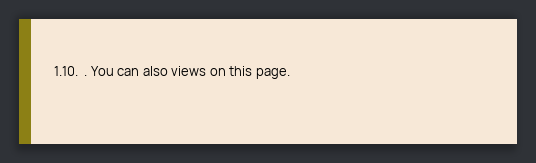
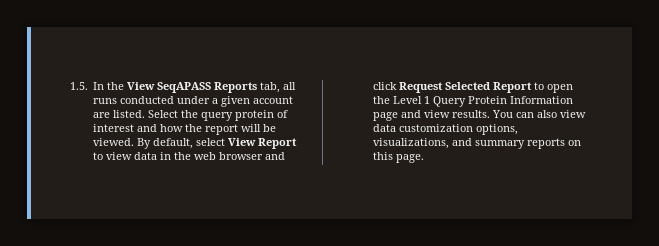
- 1.10. . You can also views on this page.
+ 1.5. In the View SeqAPASS Reports tab, all runs conducted under a given account are listed. Select the query protein of interest and how the report will be viewed. By default, select View Report to view data in the web browser and click Request Selected Report to open the Level 1 Query Protein Information page and view results. You can also view data customization options, visualizations, and summary reports on this page.

